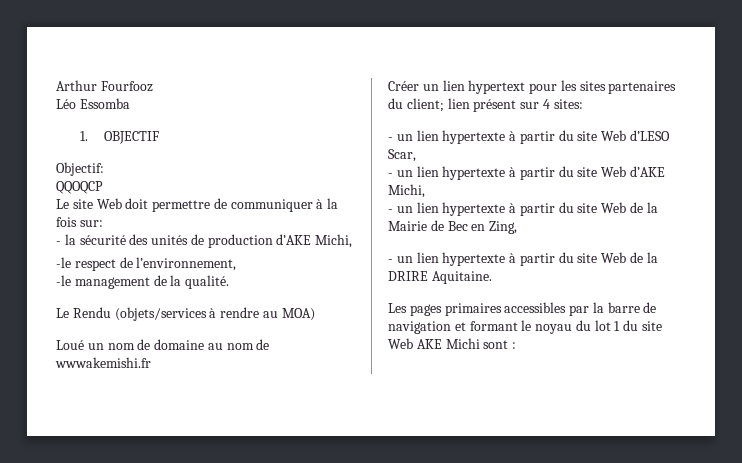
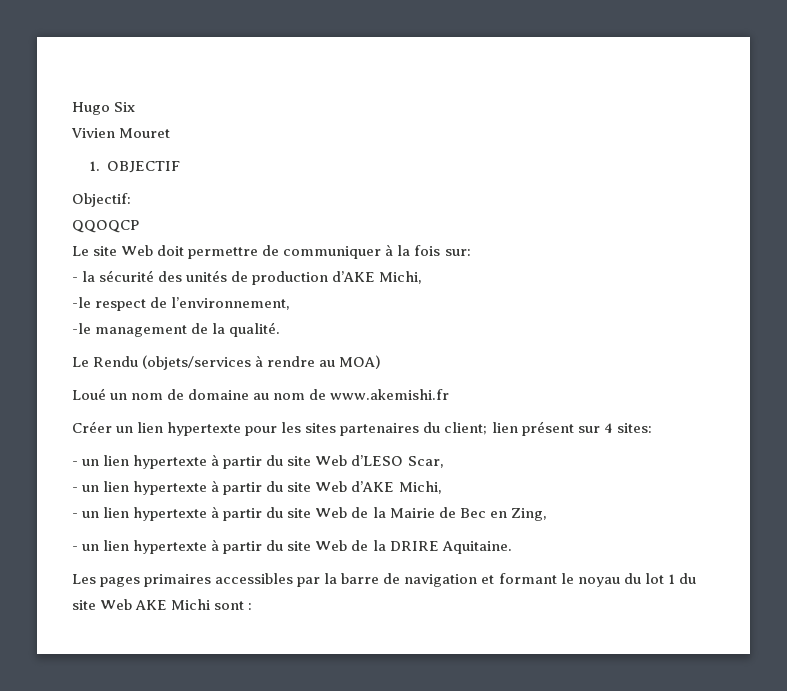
- Arthur Fourfooz
- Léo Essomba
+ Hugo Six
+ Vivien Mouret
- Loué un nom de domaine au nom de wwwakemishi.fr
+ Loué un nom de domaine au nom de www.akemishi.fr
- Créer un lien hypertext pour les sites partenaires du client; lien présent sur 4 sites:
+ Créer un lien hypertexte pour les sites partenaires du client; lien présent sur 4 sites:

